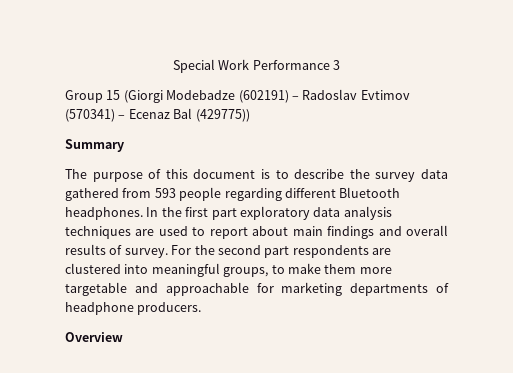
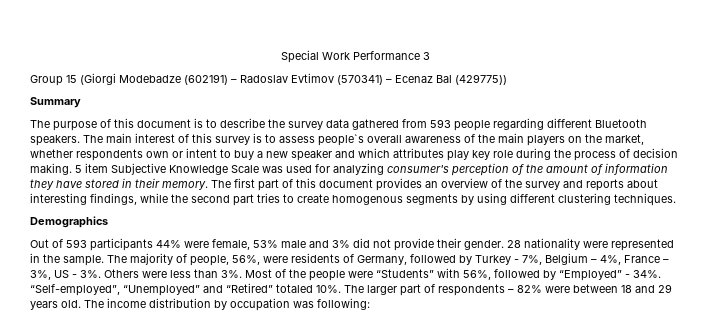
- The purpose of this document is to describe the survey data gathered from 593 people regarding different Bluetooth headphones. In the first part exploratory data analysis techniques are used to report about main findings and overall results of survey. For the second part respondents are clustered into meaningful groups, to make them more targetable and approachable for marketing departments of headphone producers.
- Overview
+ The purpose of this document is to describe the survey data gathered from 593 people regarding different Bluetooth speakers. The main interest of this survey is to assess people`s overall awareness of the main players on the market, whether respondents own or intent to buy a new speaker and which attributes play key role during the process of decision making. 5 item Subjective Knowledge Scale was used for analyzing consumer's perception of the amount of information they have stored in their memory. The first part of this document provides an overview of the survey and reports about interesting findings, while the second part tries to create homogenous segments by using different clustering techniques.
+ Demographics
+ Out of 593 participants 44% were female, 53% male and 3% did not provide their gender. 28 nationality were represented in the sample. The majority of people, 56%, were residents of Germany, followed by Turkey - 7%, Belgium – 4%, France – 3%, US - 3%. Others were less than 3%. Most of the people were “Students” with 56%, followed by “Employed” - 34%. “Self-employed”, “Unemployed” and “Retired” totaled 10%. The larger part of respondents – 82% were between 18 and 29 years old. The income distribution by occupation was following:

